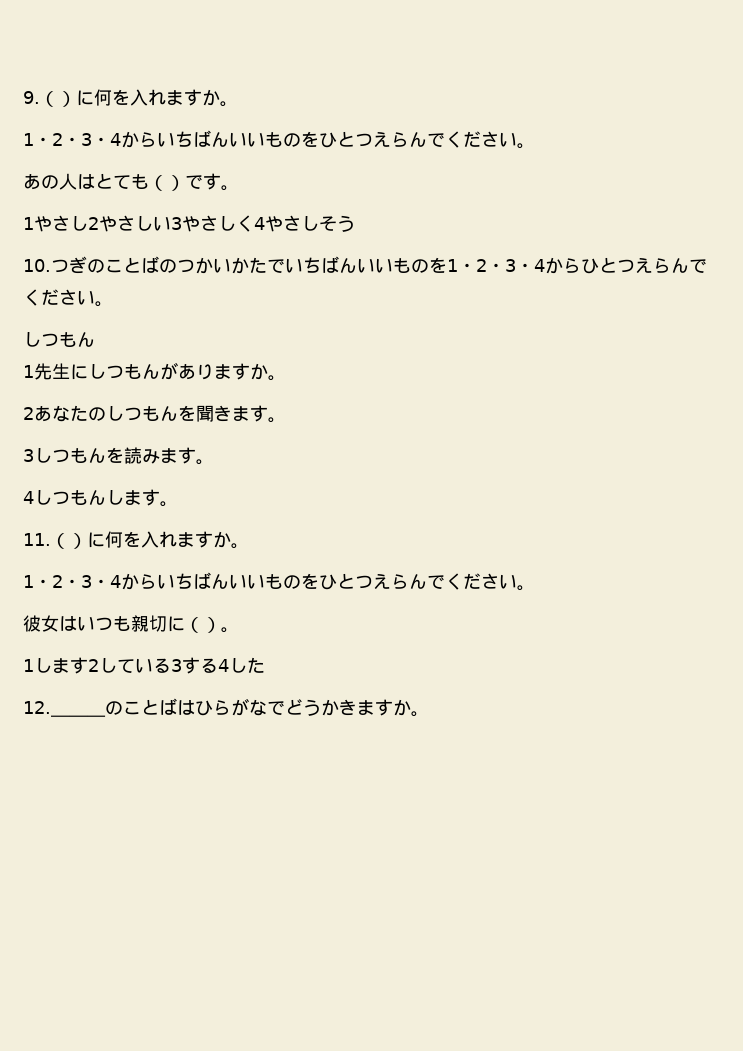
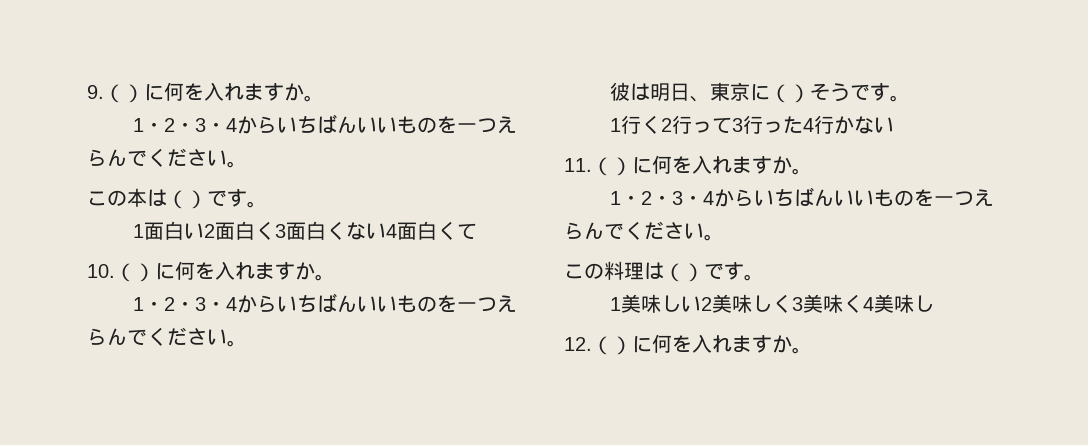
  9.（）に何を入れますか。
- 1・2・3・4からいちばんいいものをひとつえらんでください。
- あの人はとても（）です。
- 1やさし2やさしい3やさしく4やさしそう
- 10.つぎのことばのつかいかたでいちばんいいものを1・2・3・4からひとつえらんでください。
- しつもん
- 1先生にしつもんがありますか。
- 2あなたのしつもんを聞きます。
- 3しつもんを読みます。
- 4しつもんします。
+ 1・2・3・4からいちばんいいものを一つえらんでください。
+ この本は（）です。
+ 1面白い2面白く3面白くない4面白くて
+ 10.（）に何を入れますか。
+ 1・2・3・4からいちばんいいものを一つえらんでください。
+ 彼は明日、東京に（）そうです。
+ 1行く2行って3行った4行かない
  11.（）に何を入れますか。
- 1・2・3・4からいちばんいいものをひとつえらんでください。
- 彼女はいつも親切に（）。
- 1します2している3する4した
+ 1・2・3・4からいちばんいいものを一つえらんでください。
+ この料理は（）です。
+ 1美味しい2美味しく3美味く4美味し
- 12.＿＿＿のことばはひらがなでどうかきますか。
+ 12.（）に何を入れますか。

